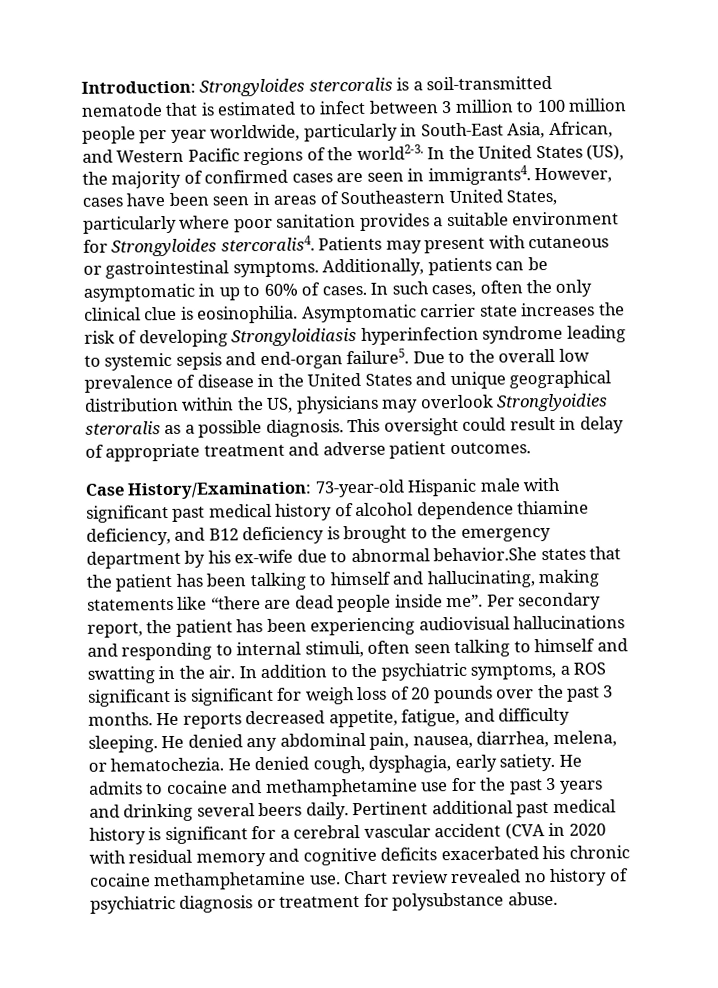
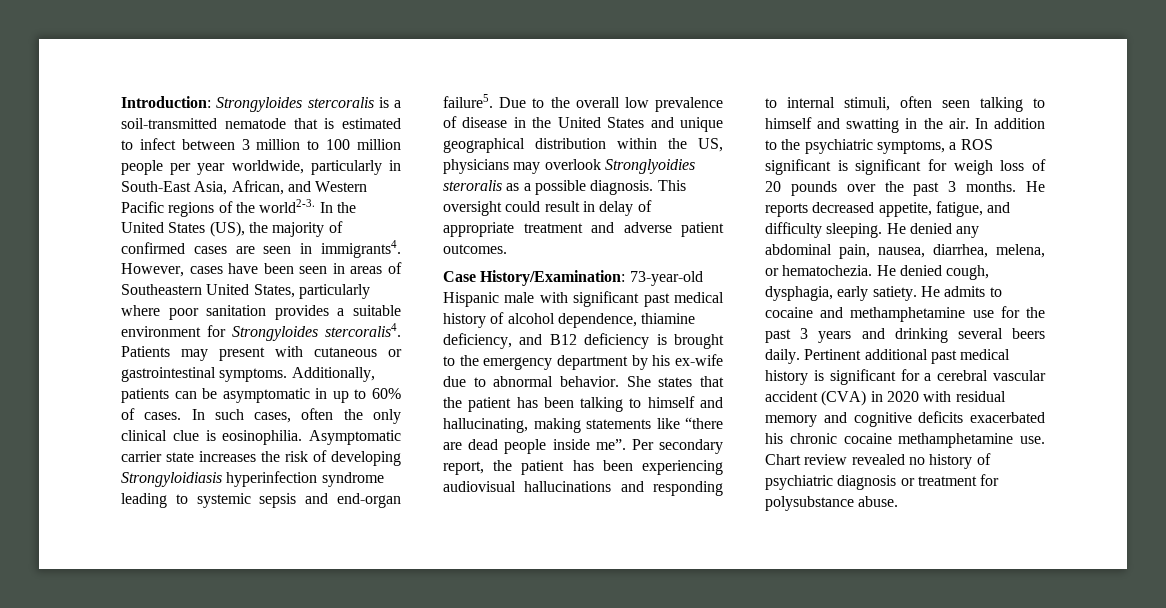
- Case History/Examination: 73-year-old Hispanic male with significant past medical history of alcohol dependence thiamine deficiency, and B12 deficiency is brought to the emergency department by his ex-wife due to abnormal behavior.She states that the patient has been talking to himself and hallucinating, making statements like “there are dead people inside me”.
+ Case History/Examination: 73-year-old Hispanic male with significant past medical history of alcohol dependence, thiamine deficiency, and B12 deficiency is brought to the emergency department by his ex-wife due to abnormal behavior. She states that the patient has been talking to himself and hallucinating, making statements like “there are dead people inside me”.
- Pertinent additional past medical history is significant for a cerebral vascular accident (CVA in 2020 with residual memory and cognitive deficits exacerbated his chronic cocaine methamphetamine use.
+ Pertinent additional past medical history is significant for a cerebral vascular accident (CVA) in 2020 with residual memory and cognitive deficits exacerbated his chronic cocaine methamphetamine use.

